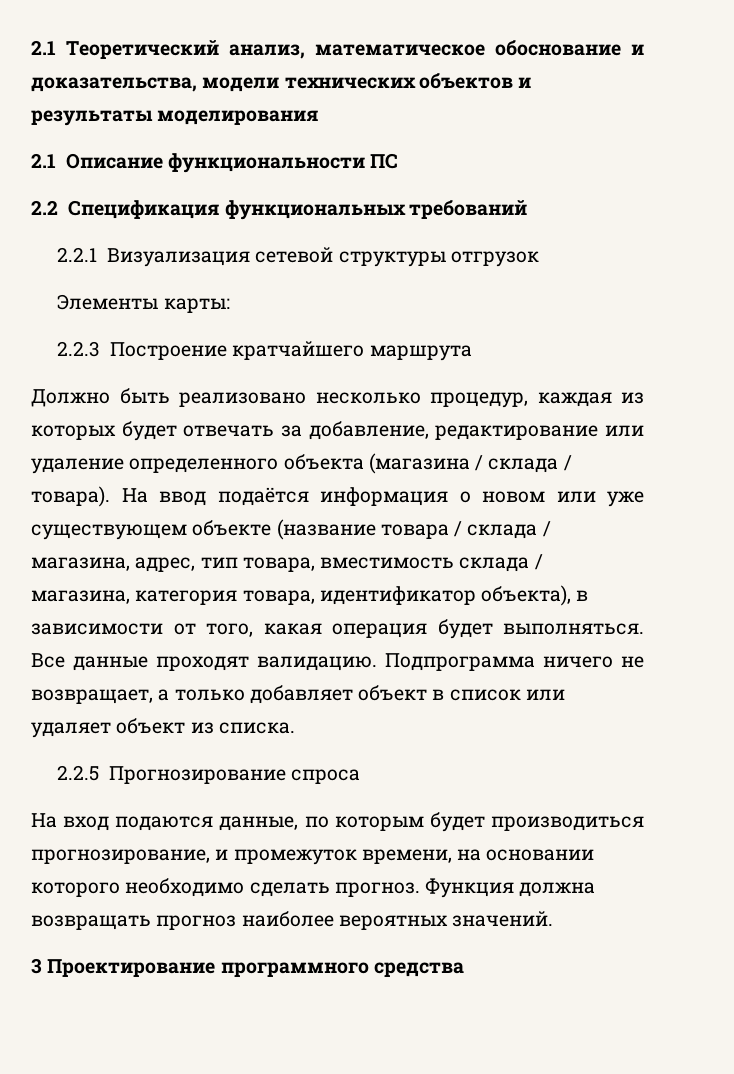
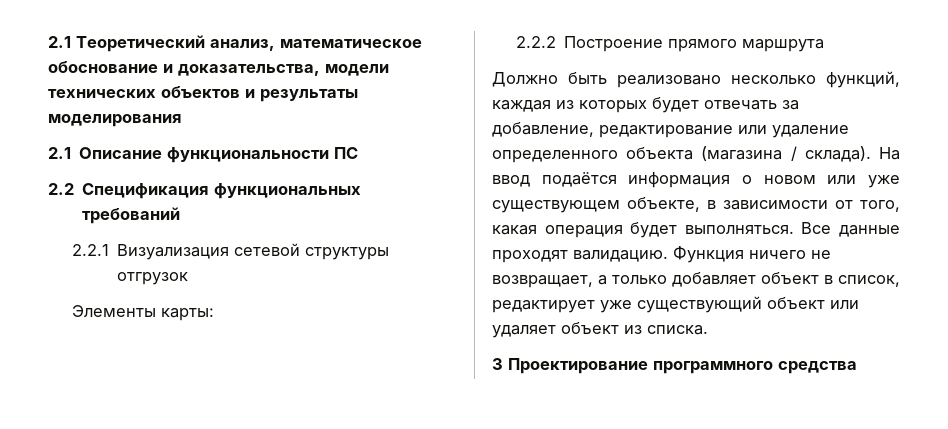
- 2.2.3 Построение кратчайшего маршрута
+ 2.2.2 Построение прямого маршрута
- Должно быть реализовано несколько процедур, каждая из которых будет отвечать за добавление, редактирование или удаление определенного объекта (магазина / склада / товара).
+ Должно быть реализовано несколько функций, каждая из которых будет отвечать за добавление, редактирование или удаление определенного объекта (магазина / склада).
- На ввод подаётся информация о новом или уже существующем объекте (название товара / склада / магазина, адрес, тип товара, вместимость склада / магазина, категория товара, идентификатор объекта), в зависимости от того, какая операция будет выполняться.
+ На ввод подаётся информация о новом или уже существующем объекте, в зависимости от того, какая операция будет выполняться.
- Подпрограмма ничего не возвращает, а только добавляет объект в список или удаляет объект из списка.
+ Функция ничего не возвращает, а только добавляет объект в список, редактирует уже существующий объект или удаляет объект из списка.
- 2.2.5 Прогнозирование спроса
- На вход подаются данные, по которым будет производиться прогнозирование, и промежуток времени, на основании которого необходимо сделать прогноз. Функция должна возвращать прогноз наиболее вероятных значений.

